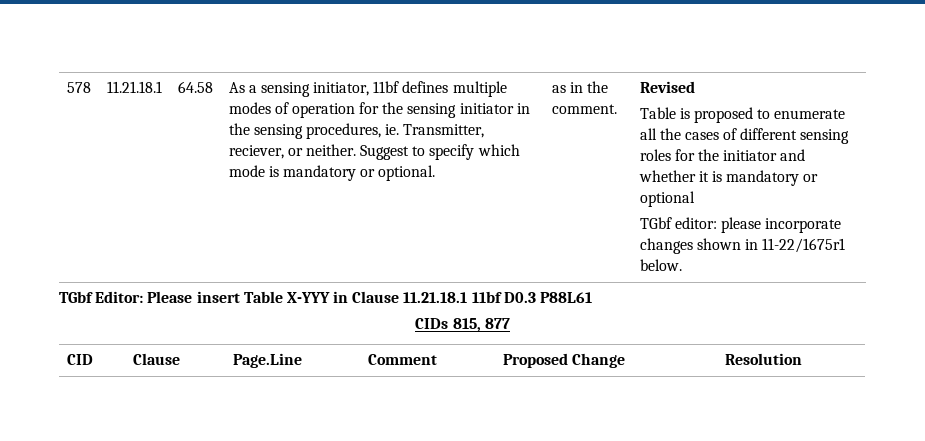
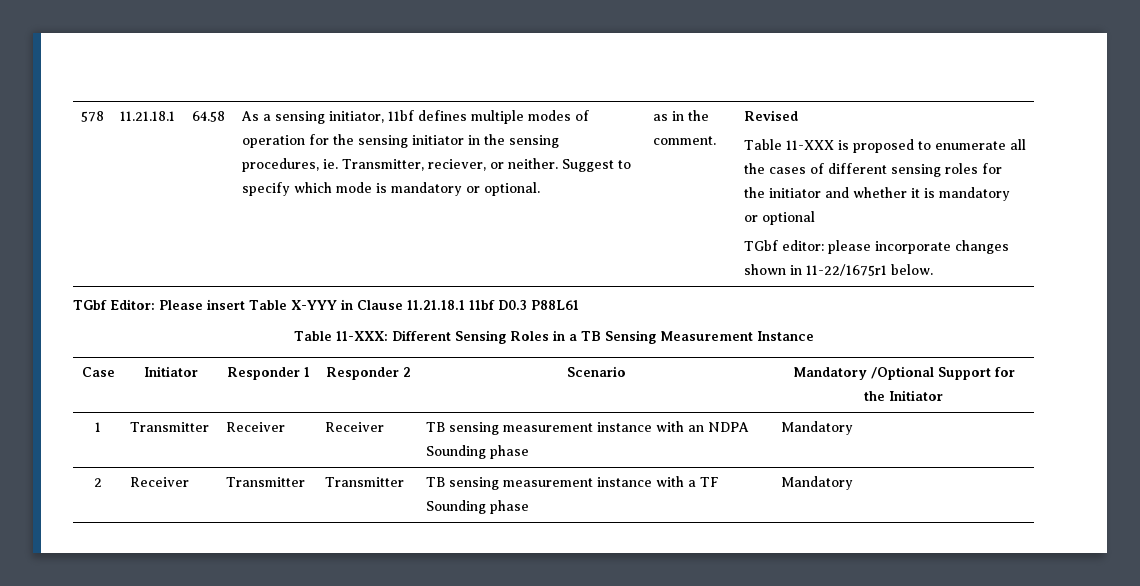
- Table is proposed to enumerate all the cases of different sensing roles for the initiator and whether it is mandatory or optional
+ Table 11-XXX is proposed to enumerate all the cases of different sensing roles for the initiator and whether it is mandatory or optional
- CIDs 815, 877
- CID | Clause | Page.Line | Comment | Proposed Change | Resolution
+ Table 11-XXX: Different Sensing Roles in a TB Sensing Measurement Instance
+ Case | Initiator | Responder 1 | Responder 2 | Scenario | Mandatory /Optional Support for the Initiator
+ 1 | Transmitter | Receiver | Receiver | TB sensing measurement instance with an NDPA Sounding phase | Mandatory
+ 2 | Receiver | Transmitter | Transmitter | TB sensing measurement instance with a TF Sounding phase | Mandatory

